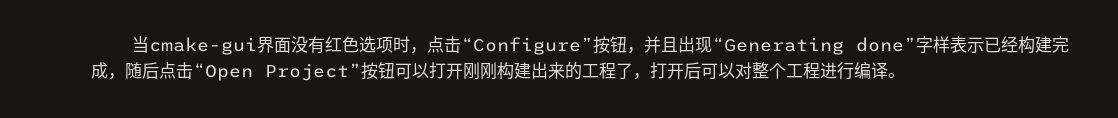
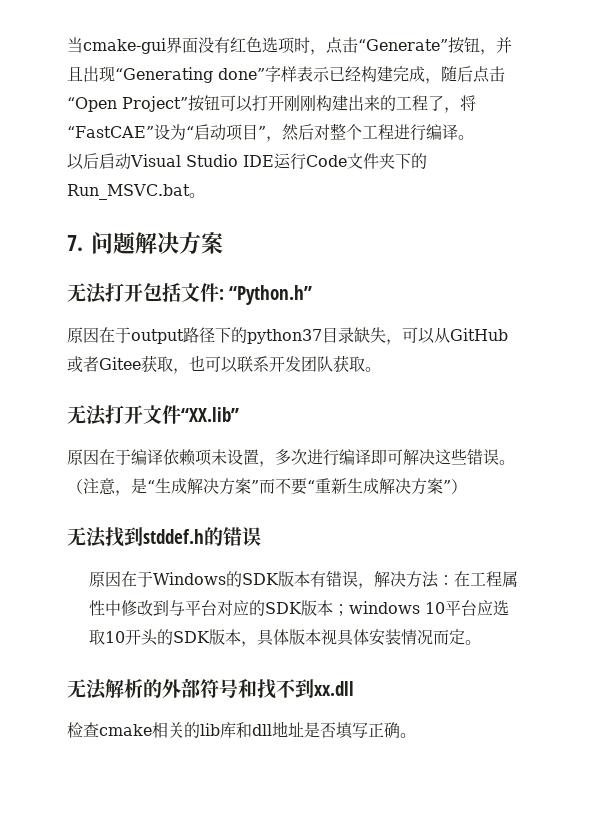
- 当cmake-gui界面没有红色选项时，点击“Configure”按钮，并且出现“Generating done”字样表示已经构建完成，随后点击“Open Project”按钮可以打开刚刚构建出来的工程了，打开后可以对整个工程进行编译。
+ 当cmake-gui界面没有红色选项时，点击“Generate”按钮，并且出现“Generating done”字样表示已经构建完成，随后点击“Open Project”按钮可以打开刚刚构建出来的工程了，将“FastCAE”设为“启动项目”，然后对整个工程进行编译。
+ 以后启动Visual Studio IDE运行Code文件夹下的Run_MSVC.bat。
+ 7.问题解决方案
+ 无法打开包括文件: “Python.h”
+ 原因在于output路径下的python37目录缺失，可以从GitHub或者Gitee获取，也可以联系开发团队获取。
+ 无法打开文件“XX.lib”
+ 原因在于编译依赖项未设置，多次进行编译即可解决这些错误。（注意，是“生成解决方案”而不要“重新生成解决方案”）
+ 无法找到stddef.h的错误
+ 原因在于Windows的SDK版本有错误，解决方法：在工程属性中修改到与平台对应的SDK版本；windows 10平台应选取10开头的SDK版本，具体版本视具体安装情况而定。
+ 无法解析的外部符号和找不到xx.dll
+ 检查cmake相关的lib库和dll地址是否填写正确。

